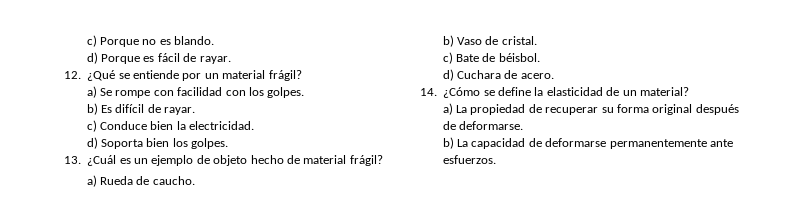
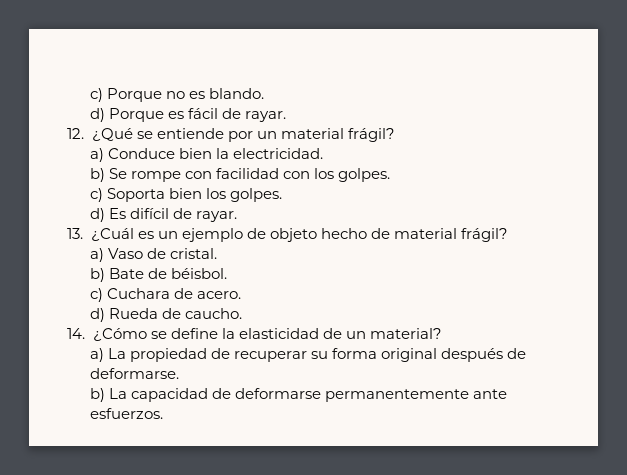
- a) Se rompe con facilidad con los golpes.
+ a) Conduce bien la electricidad.
+ b) Se rompe con facilidad con los golpes.
- b) Es difícil de rayar.
- c) Conduce bien la electricidad.
- d) Soporta bien los golpes.
+ c) Soporta bien los golpes.
+ d) Es difícil de rayar.
- a) Rueda de caucho.
- b) Vaso de cristal.
+ a) Vaso de cristal.
- c) Bate de béisbol.
+ b) Bate de béisbol.
- d) Cuchara de acero.
+ c) Cuchara de acero.
+ d) Rueda de caucho.

